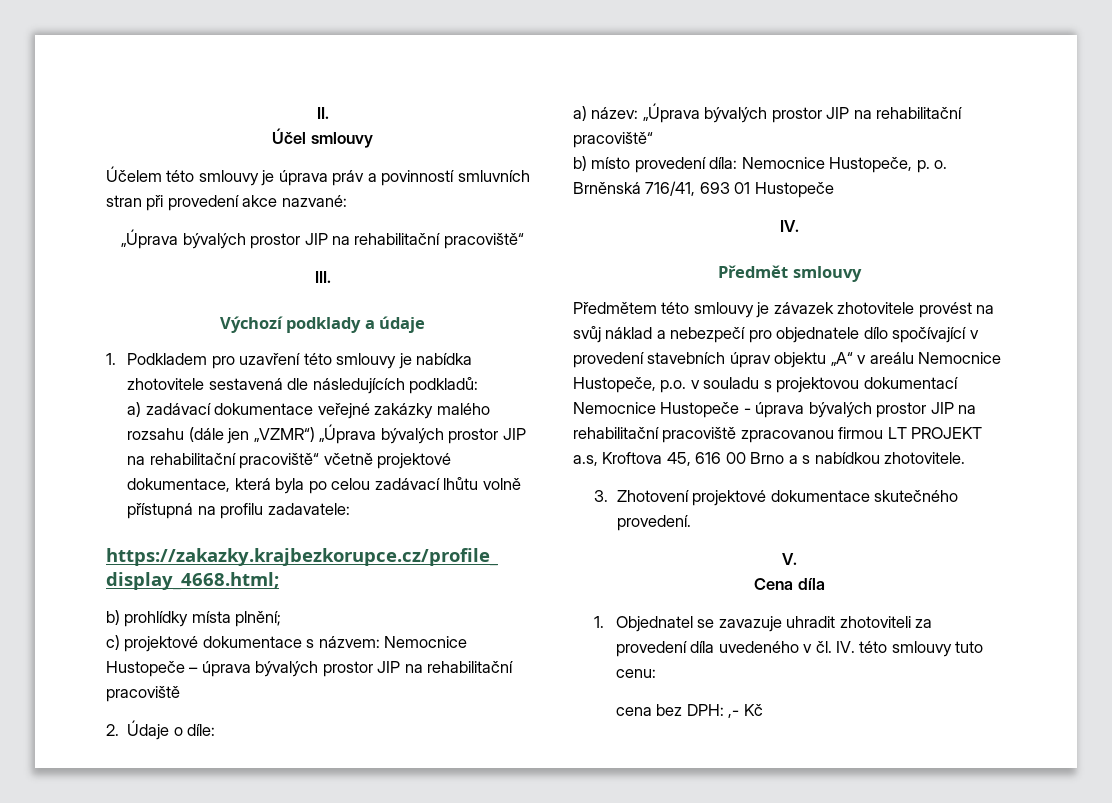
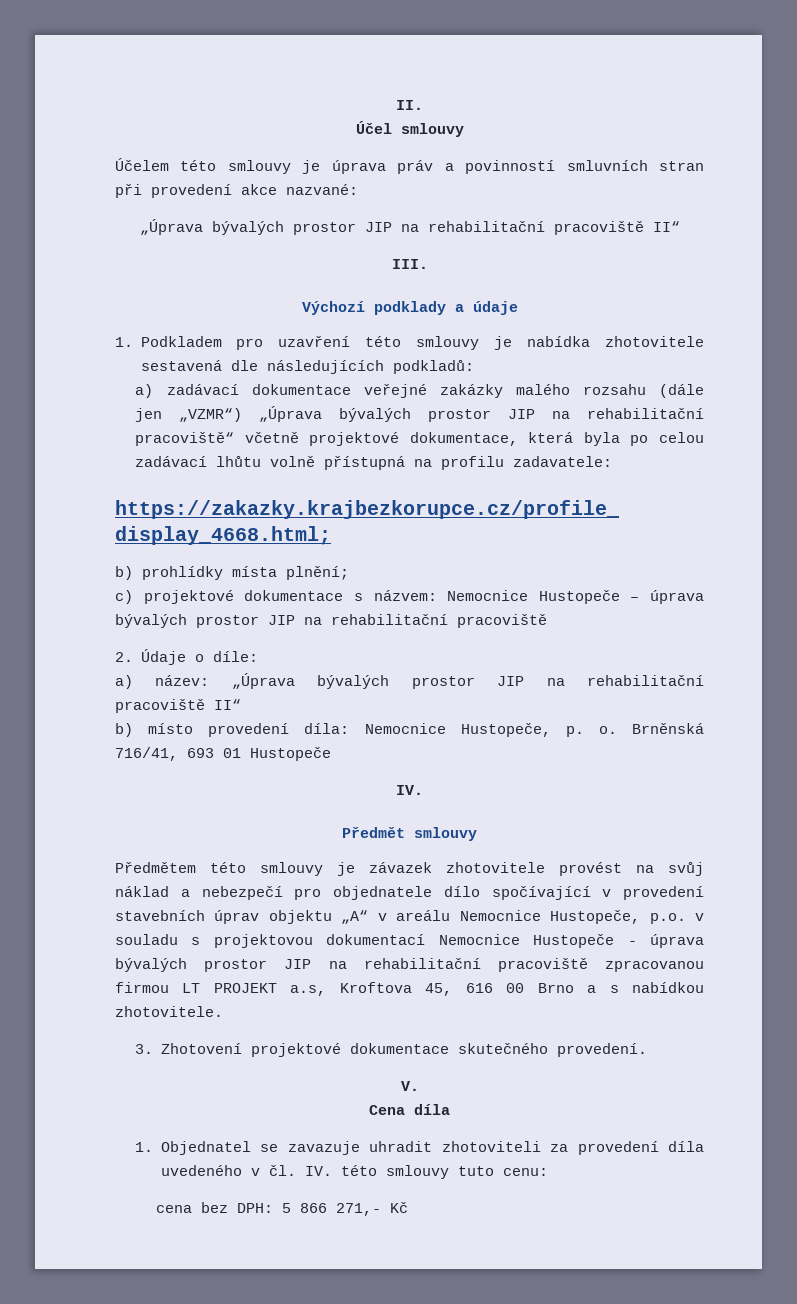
  Účelem této smlouvy je úprava práv a povinností smluvních stran při provedení akce nazvané:
- „Úprava bývalých prostor JIP na rehabilitační pracoviště“
+ „Úprava bývalých prostor JIP na rehabilitační pracoviště II“
- a) název: „Úprava bývalých prostor JIP na rehabilitační pracoviště“
+ a) název: „Úprava bývalých prostor JIP na rehabilitační pracoviště II“
- cena bez DPH: ,- Kč
+ cena bez DPH: 5 866 271,- Kč

